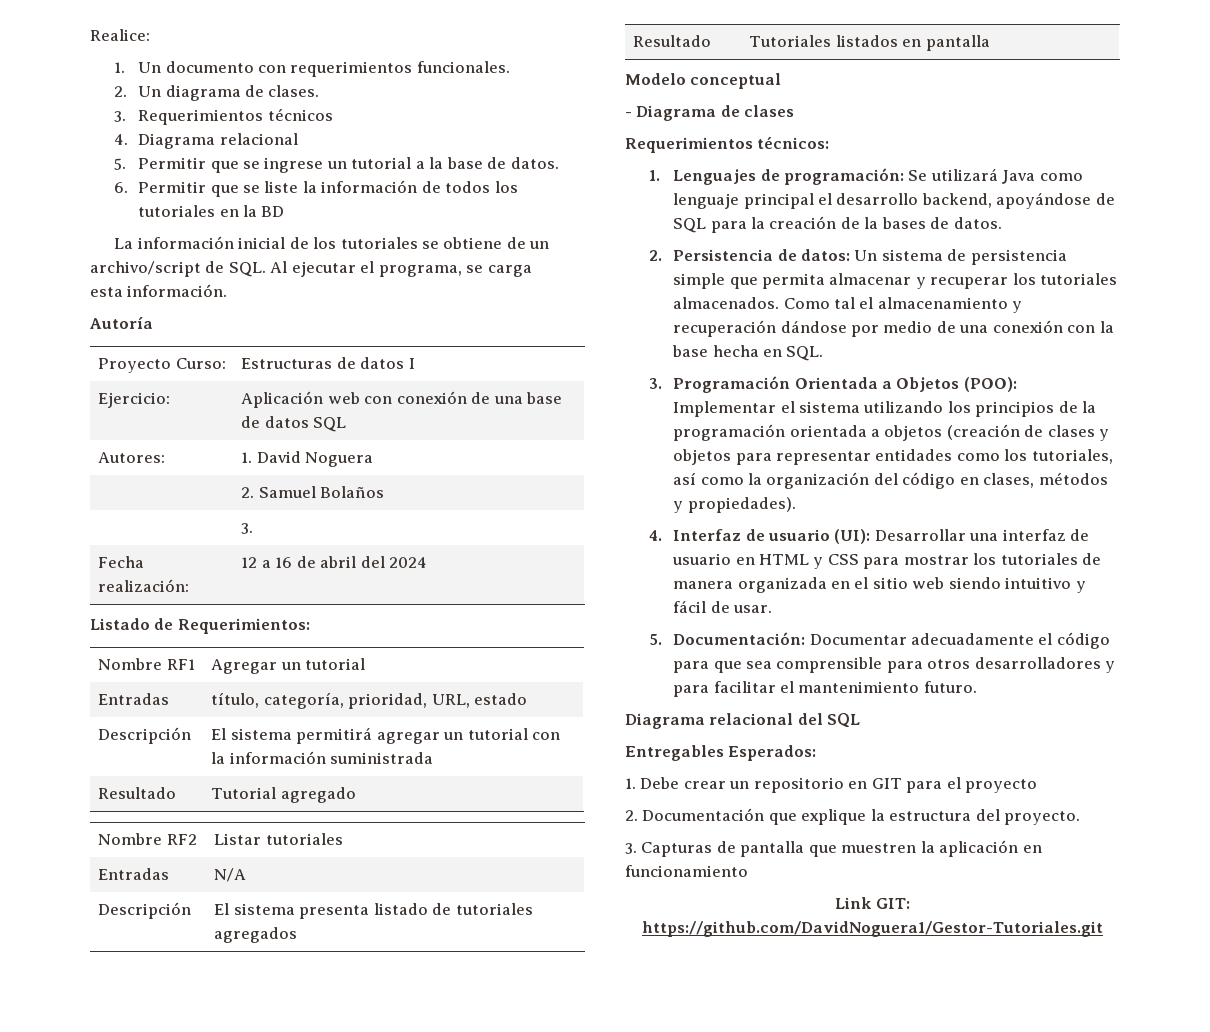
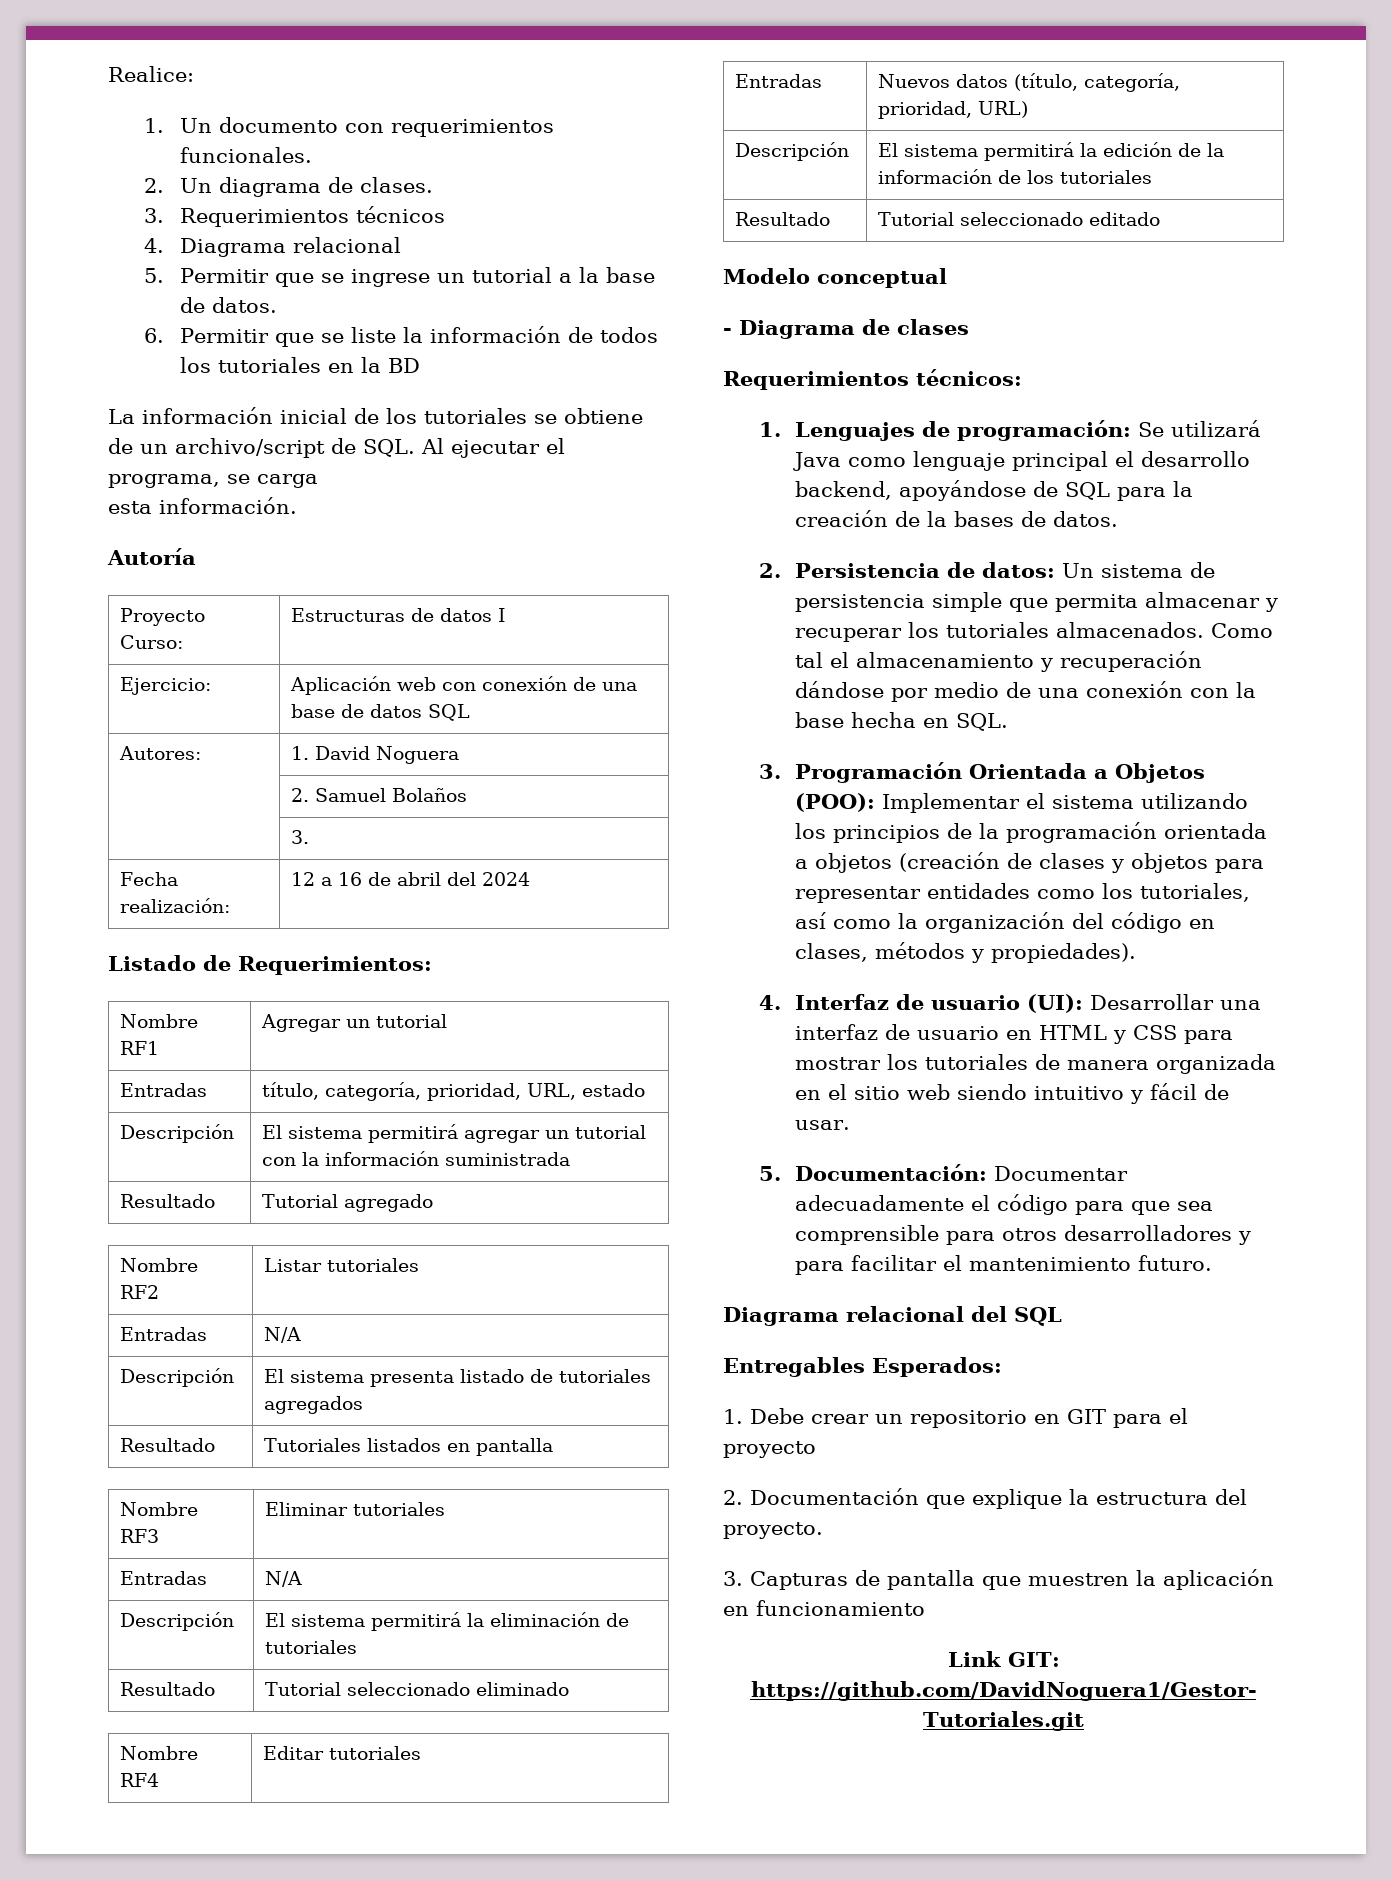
+ Nombre RF3 | Eliminar tutoriales
+ Entradas | N/A
+ Descripción | El sistema permitirá la eliminación de tutoriales
+ Resultado | Tutorial seleccionado eliminado
+ Nombre RF4 | Editar tutoriales
+ Entradas | Nuevos datos (título, categoría, prioridad, URL)
+ Descripción | El sistema permitirá la edición de la información de los tutoriales
+ Resultado | Tutorial seleccionado editado

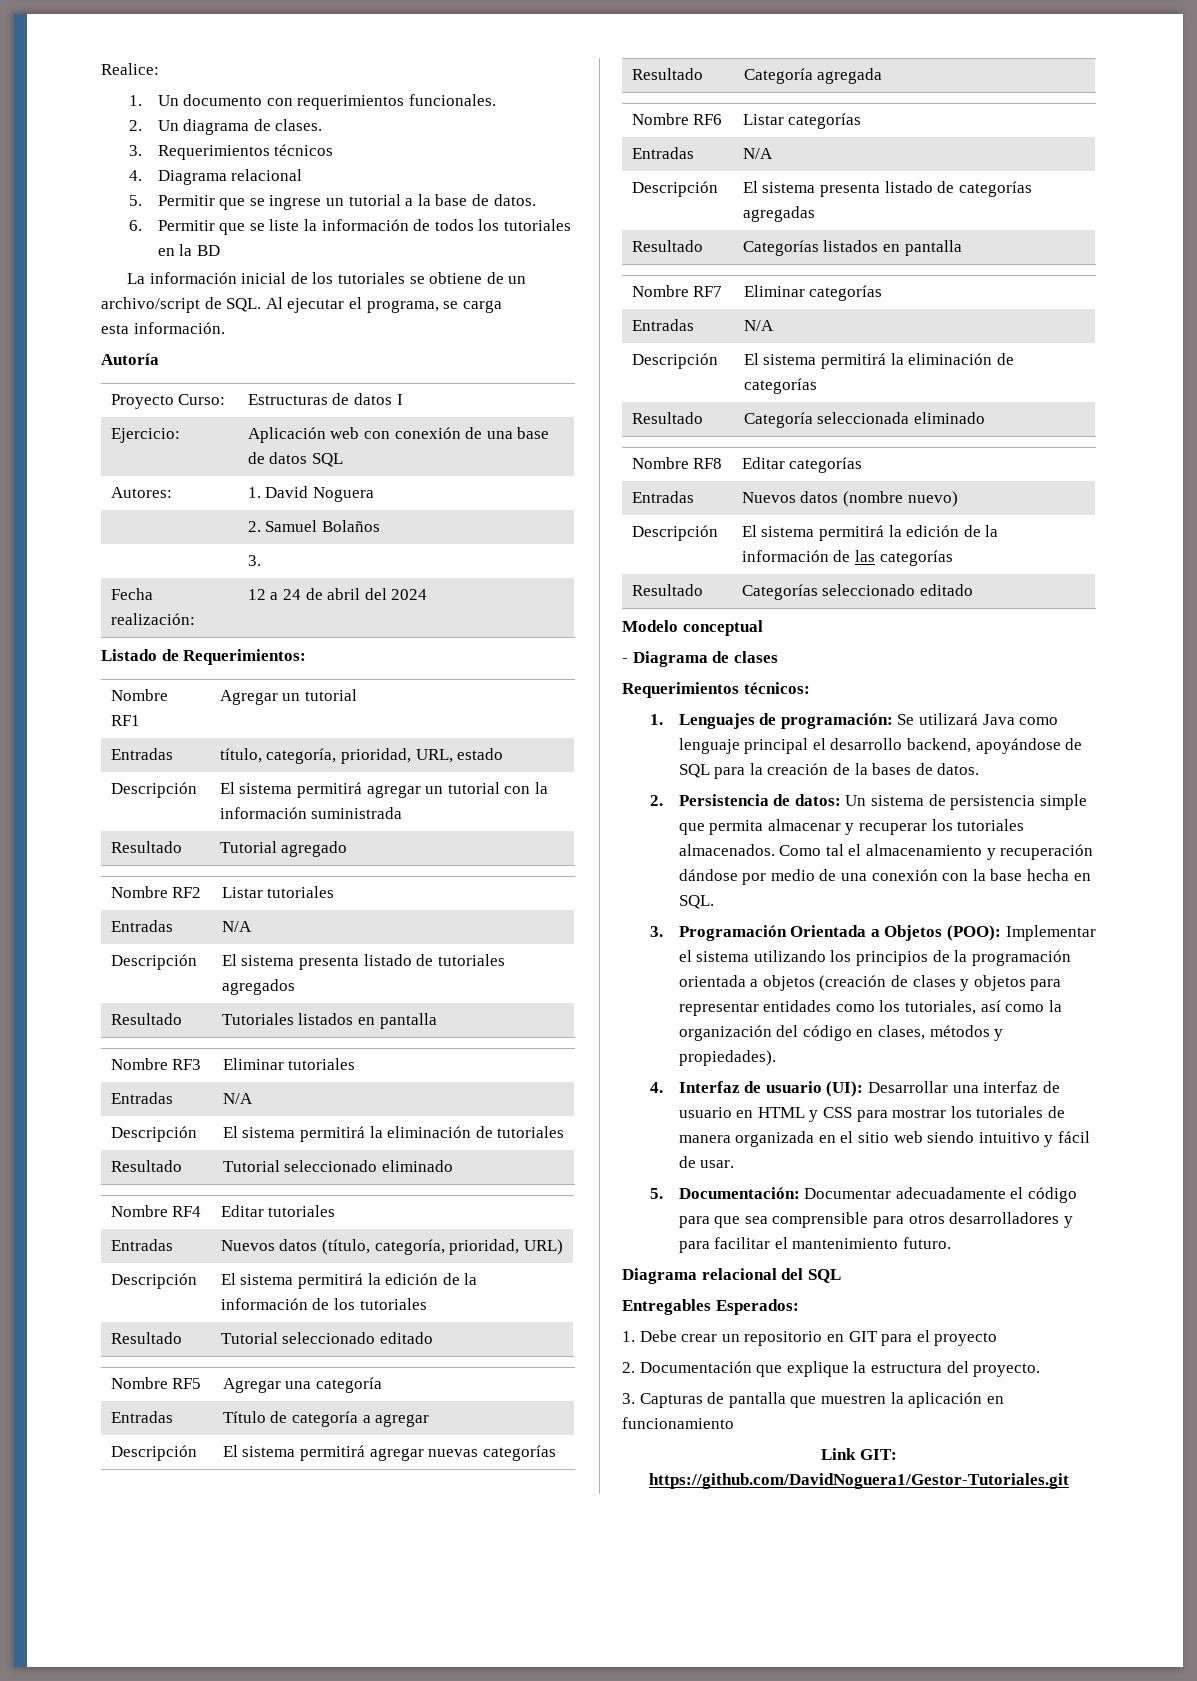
- Fecha realización: | 12 a 16 de abril del 2024
+ Fecha realización: | 12 a 24 de abril del 2024
+ Nombre RF5 | Agregar una categoría
+ Entradas | Título de categoría a agregar
+ Descripción | El sistema permitirá agregar nuevas categorías
+ Resultado | Categoría agregada
+ Nombre RF6 | Listar categorías
+ Entradas | N/A
+ Descripción | El sistema presenta listado de categorías agregadas
+ Resultado | Categorías listados en pantalla
+ Nombre RF7 | Eliminar categorías
+ Entradas | N/A
+ Descripción | El sistema permitirá la eliminación de categorías
+ Resultado | Categoría seleccionada eliminado
+ Nombre RF8 | Editar categorías
+ Entradas | Nuevos datos (nombre nuevo)
+ Descripción | El sistema permitirá la edición de la información de las categorías
+ Resultado | Categorías seleccionado editado

